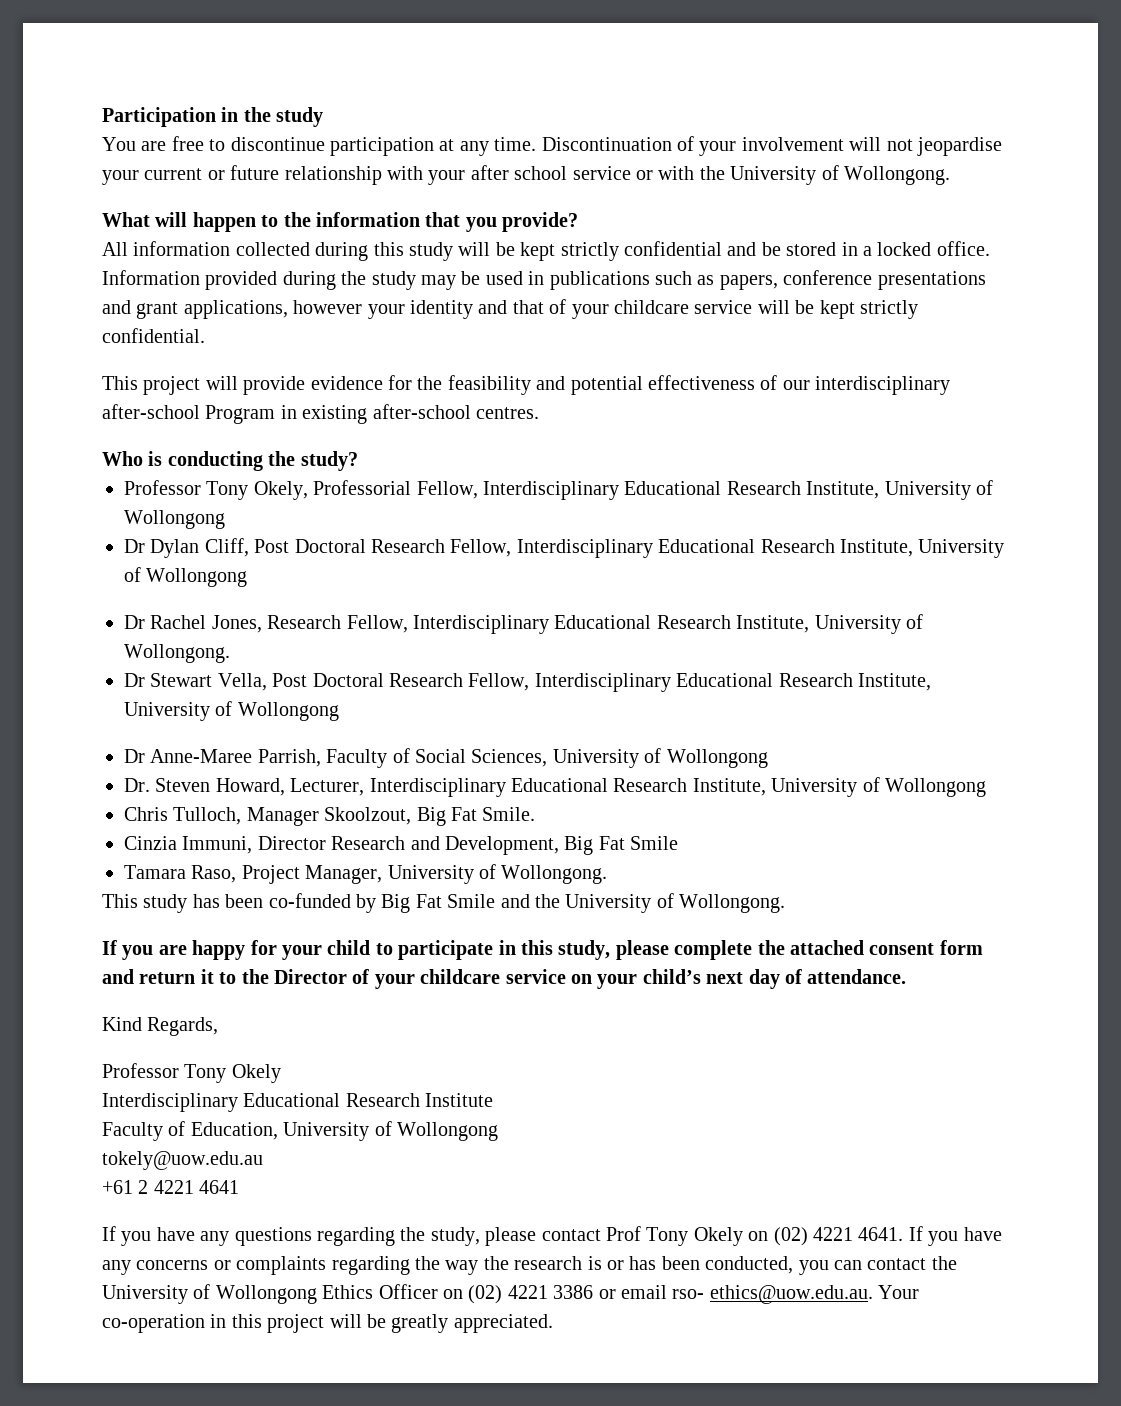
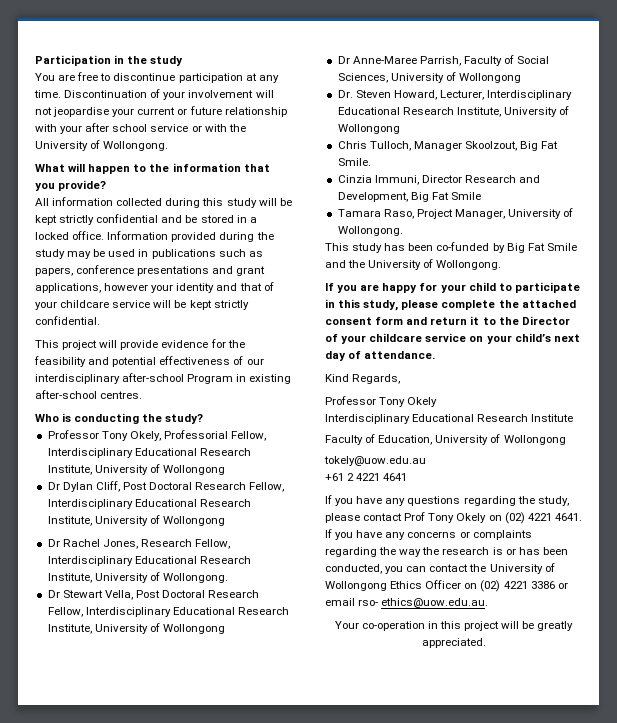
- If you have any concerns or complaints regarding the way the research is or has been conducted, you can contact the University of Wollongong Ethics Officer on (02) 4221 3386 or email rso- ethics@uow.edu.au. Your co-operation in this project will be greatly appreciated.
+ If you have any concerns or complaints regarding the way the research is or has been conducted, you can contact the University of Wollongong Ethics Officer on (02) 4221 3386 or email rso- ethics@uow.edu.au.
+ Your co-operation in this project will be greatly appreciated.

